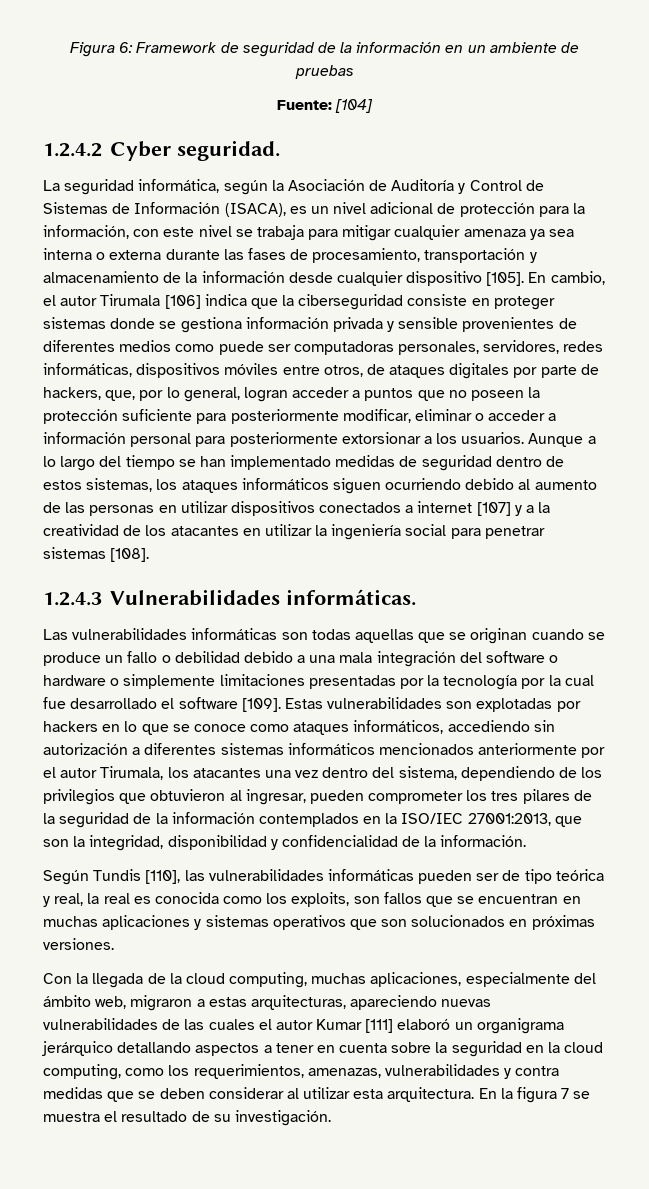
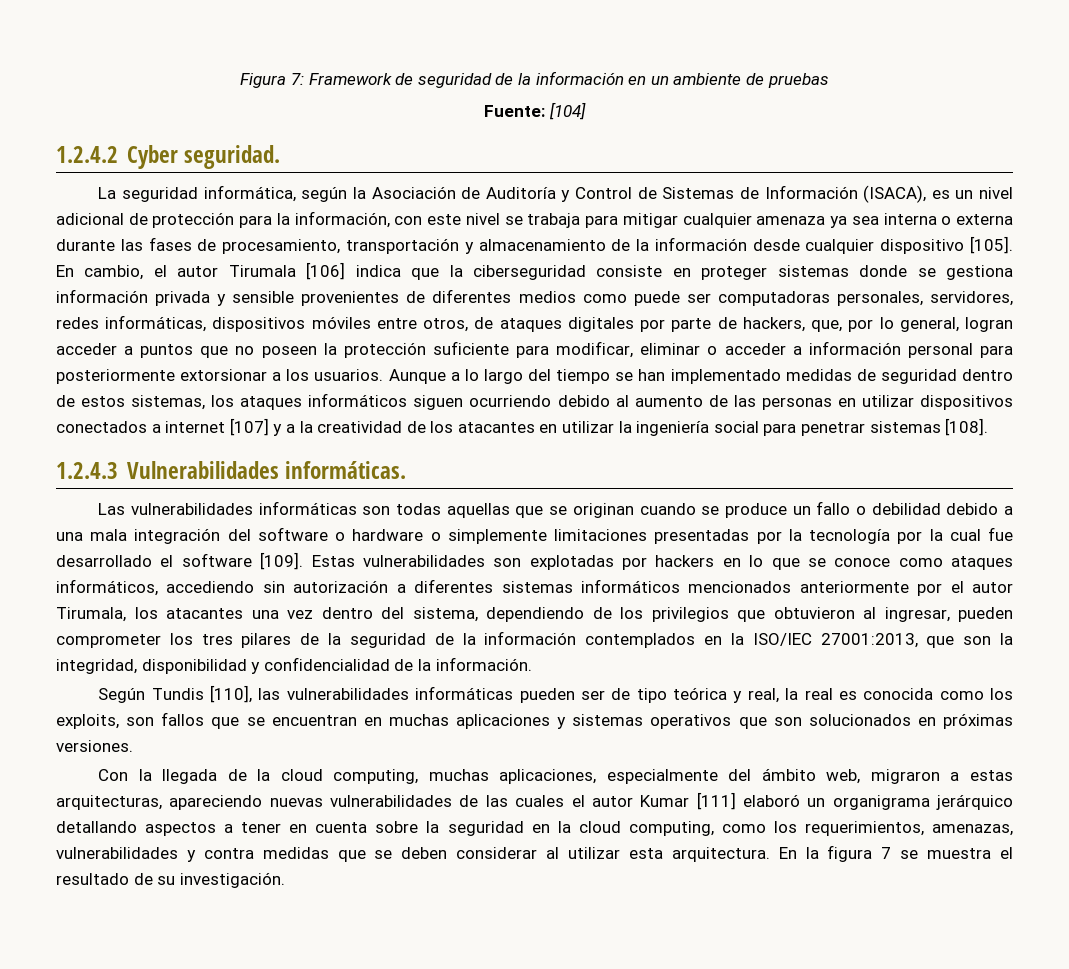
- Figura 6: Framework de seguridad de la información en un ambiente de pruebas
+ Figura 7: Framework de seguridad de la información en un ambiente de pruebas
- En cambio, el autor Tirumala [106] indica que la ciberseguridad consiste en proteger sistemas donde se gestiona información privada y sensible provenientes de diferentes medios como puede ser computadoras personales, servidores, redes informáticas, dispositivos móviles entre otros, de ataques digitales por parte de hackers, que, por lo general, logran acceder a puntos que no poseen la protección suficiente para posteriormente modificar, eliminar o acceder a información personal para posteriormente extorsionar a los usuarios.
+ En cambio, el autor Tirumala [106] indica que la ciberseguridad consiste en proteger sistemas donde se gestiona información privada y sensible provenientes de diferentes medios como puede ser computadoras personales, servidores, redes informáticas, dispositivos móviles entre otros, de ataques digitales por parte de hackers, que, por lo general, logran acceder a puntos que no poseen la protección suficiente para modificar, eliminar o acceder a información personal para posteriormente extorsionar a los usuarios.

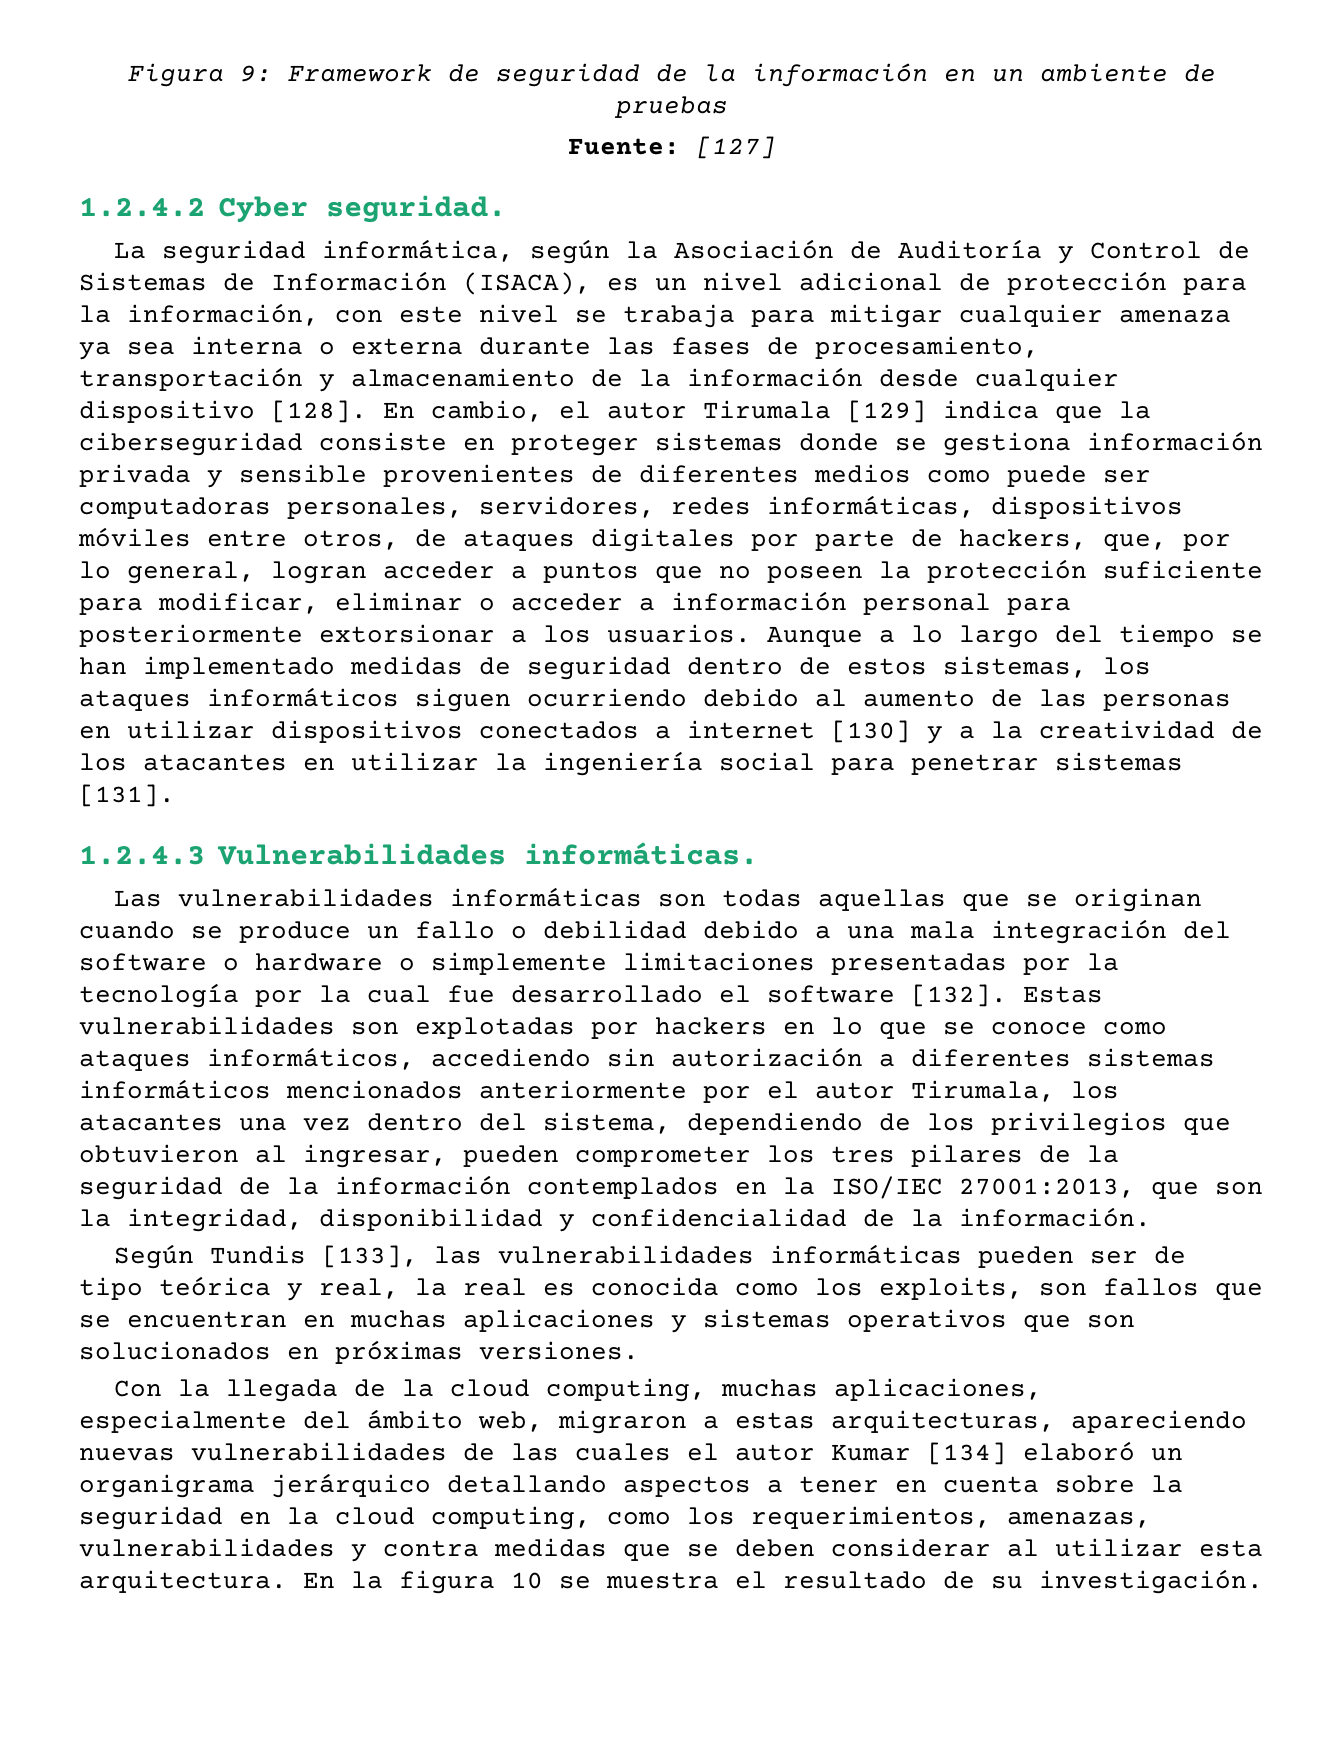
- Figura 7: Framework de seguridad de la información en un ambiente de pruebas
+ Figura 9: Framework de seguridad de la información en un ambiente de pruebas
- Fuente: [104]
+ Fuente: [127]
- La seguridad informática, según la Asociación de Auditoría y Control de Sistemas de Información (ISACA), es un nivel adicional de protección para la información, con este nivel se trabaja para mitigar cualquier amenaza ya sea interna o externa durante las fases de procesamiento, transportación y almacenamiento de la información desde cualquier dispositivo [105].
+ La seguridad informática, según la Asociación de Auditoría y Control de Sistemas de Información (ISACA), es un nivel adicional de protección para la información, con este nivel se trabaja para mitigar cualquier amenaza ya sea interna o externa durante las fases de procesamiento, transportación y almacenamiento de la información desde cualquier dispositivo [128].
- En cambio, el autor Tirumala [106] indica que la ciberseguridad consiste en proteger sistemas donde se gestiona información privada y sensible provenientes de diferentes medios como puede ser computadoras personales, servidores, redes informáticas, dispositivos móviles entre otros, de ataques digitales por parte de hackers, que, por lo general, logran acceder a puntos que no poseen la protección suficiente para modificar, eliminar o acceder a información personal para posteriormente extorsionar a los usuarios.
+ En cambio, el autor Tirumala [129] indica que la ciberseguridad consiste en proteger sistemas donde se gestiona información privada y sensible provenientes de diferentes medios como puede ser computadoras personales, servidores, redes informáticas, dispositivos móviles entre otros, de ataques digitales por parte de hackers, que, por lo general, logran acceder a puntos que no poseen la protección suficiente para modificar, eliminar o acceder a información personal para posteriormente extorsionar a los usuarios.
- Aunque a lo largo del tiempo se han implementado medidas de seguridad dentro de estos sistemas, los ataques informáticos siguen ocurriendo debido al aumento de las personas en utilizar dispositivos conectados a internet [107] y a la creatividad de los atacantes en utilizar la ingeniería social para penetrar sistemas [108].
+ Aunque a lo largo del tiempo se han implementado medidas de seguridad dentro de estos sistemas, los ataques informáticos siguen ocurriendo debido al aumento de las personas en utilizar dispositivos conectados a internet [130] y a la creatividad de los atacantes en utilizar la ingeniería social para penetrar sistemas [131].
- Las vulnerabilidades informáticas son todas aquellas que se originan cuando se produce un fallo o debilidad debido a una mala integración del software o hardware o simplemente limitaciones presentadas por la tecnología por la cual fue desarrollado el software [109].
+ Las vulnerabilidades informáticas son todas aquellas que se originan cuando se produce un fallo o debilidad debido a una mala integración del software o hardware o simplemente limitaciones presentadas por la tecnología por la cual fue desarrollado el software [132].
- Según Tundis [110], las vulnerabilidades informáticas pueden ser de tipo teórica y real, la real es conocida como los exploits, son fallos que se encuentran en muchas aplicaciones y sistemas operativos que son solucionados en próximas versiones.
+ Según Tundis [133], las vulnerabilidades informáticas pueden ser de tipo teórica y real, la real es conocida como los exploits, son fallos que se encuentran en muchas aplicaciones y sistemas operativos que son solucionados en próximas versiones.
- Con la llegada de la cloud computing, muchas aplicaciones, especialmente del ámbito web, migraron a estas arquitecturas, apareciendo nuevas vulnerabilidades de las cuales el autor Kumar [111] elaboró un organigrama jerárquico detallando aspectos a tener en cuenta sobre la seguridad en la cloud computing, como los requerimientos, amenazas, vulnerabilidades y contra medidas que se deben considerar al utilizar esta arquitectura.
+ Con la llegada de la cloud computing, muchas aplicaciones, especialmente del ámbito web, migraron a estas arquitecturas, apareciendo nuevas vulnerabilidades de las cuales el autor Kumar [134] elaboró un organigrama jerárquico detallando aspectos a tener en cuenta sobre la seguridad en la cloud computing, como los requerimientos, amenazas, vulnerabilidades y contra medidas que se deben considerar al utilizar esta arquitectura.
- En la figura 7 se muestra el resultado de su investigación.
+ En la figura 10 se muestra el resultado de su investigación.

